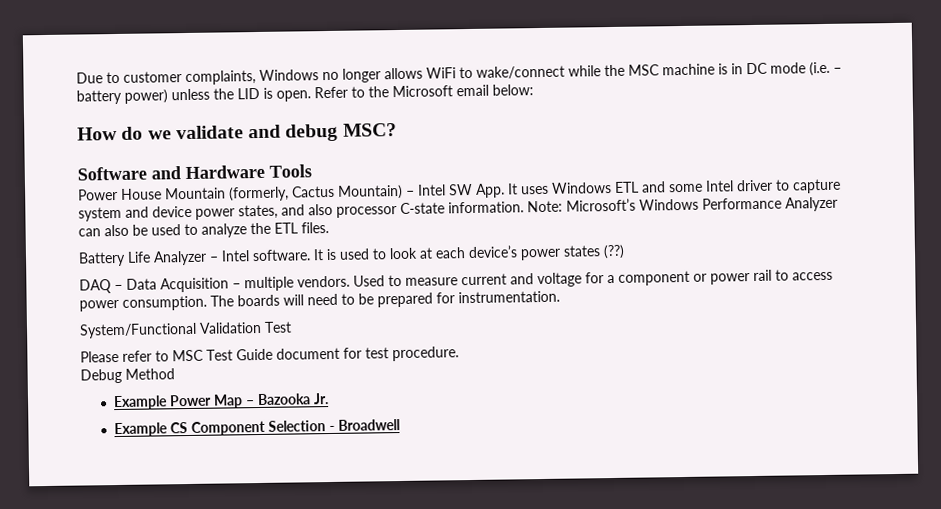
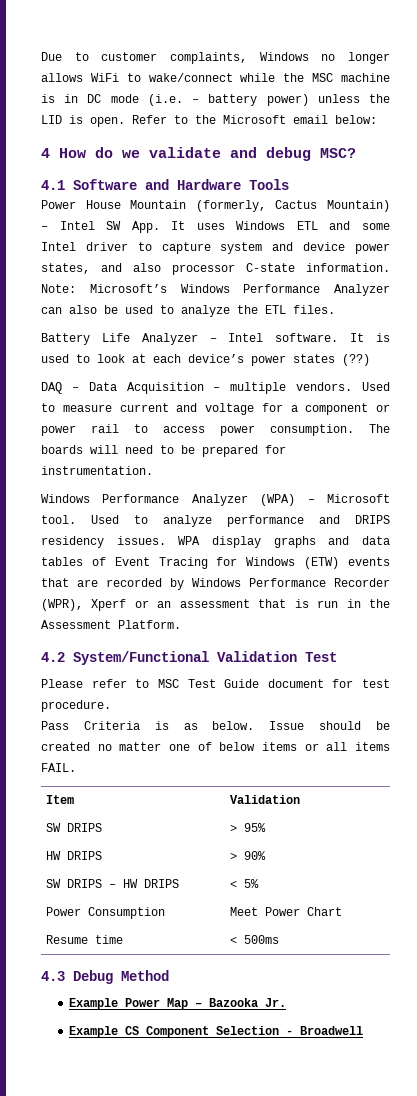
- How do we validate and debug MSC?
+ 4 How do we validate and debug MSC?
- Software and Hardware Tools
+ 4.1 Software and Hardware Tools
- System/Functional Validation Test
+ Windows Performance Analyzer (WPA) – Microsoft tool. Used to analyze performance and DRIPS residency issues. WPA display graphs and data tables of Event Tracing for Windows (ETW) events that are recorded by Windows Performance Recorder (WPR), Xperf or an assessment that is run in the Assessment Platform.
+ 4.2 System/Functional Validation Test
- Debug Method
+ Pass Criteria is as below. Issue should be created no matter one of below items or all items FAIL.
+ Item | Validation
+ SW DRIPS | > 95%
+ HW DRIPS | > 90%
+ SW DRIPS – HW DRIPS | < 5%
+ Power Consumption | Meet Power Chart
+ Resume time | < 500ms
+ 4.3 Debug Method

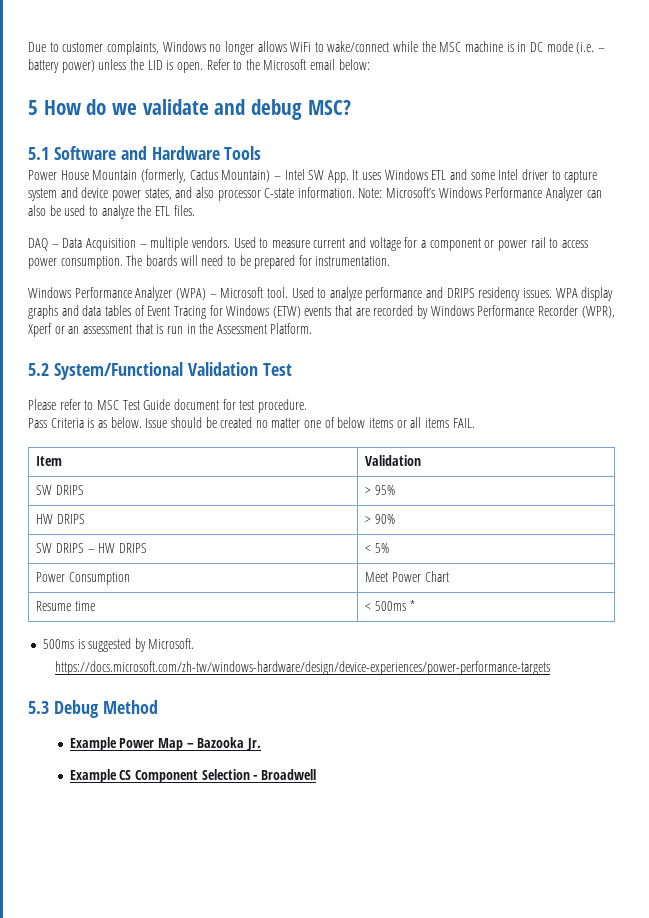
- 4 How do we validate and debug MSC?
+ 5 How do we validate and debug MSC?
- 4.1 Software and Hardware Tools
+ 5.1 Software and Hardware Tools
- Battery Life Analyzer – Intel software. It is used to look at each device’s power states (??)
- 4.2 System/Functional Validation Test
+ 5.2 System/Functional Validation Test
- Resume time | < 500ms
- 4.3 Debug Method
+ Resume time | < 500ms *
+ 500ms is suggested by Microsoft.
+ https://docs.microsoft.com/zh-tw/windows-hardware/design/device-experiences/power-performance-targets
+ 5.3 Debug Method

